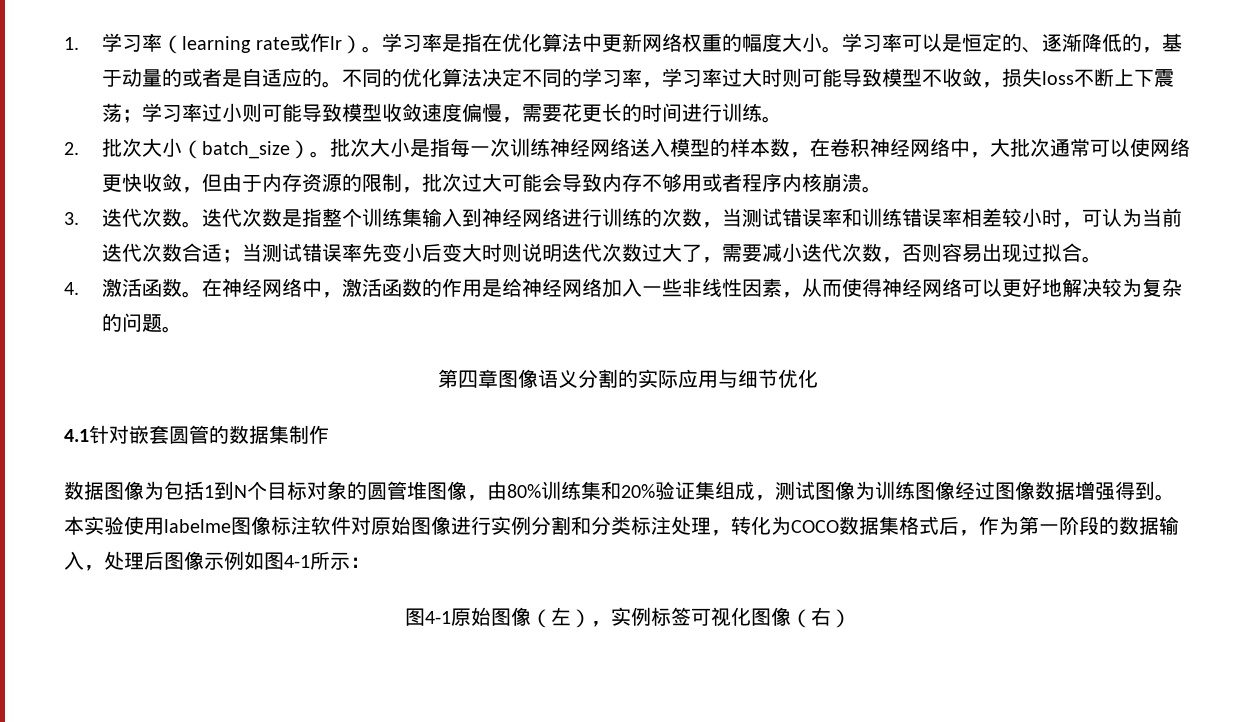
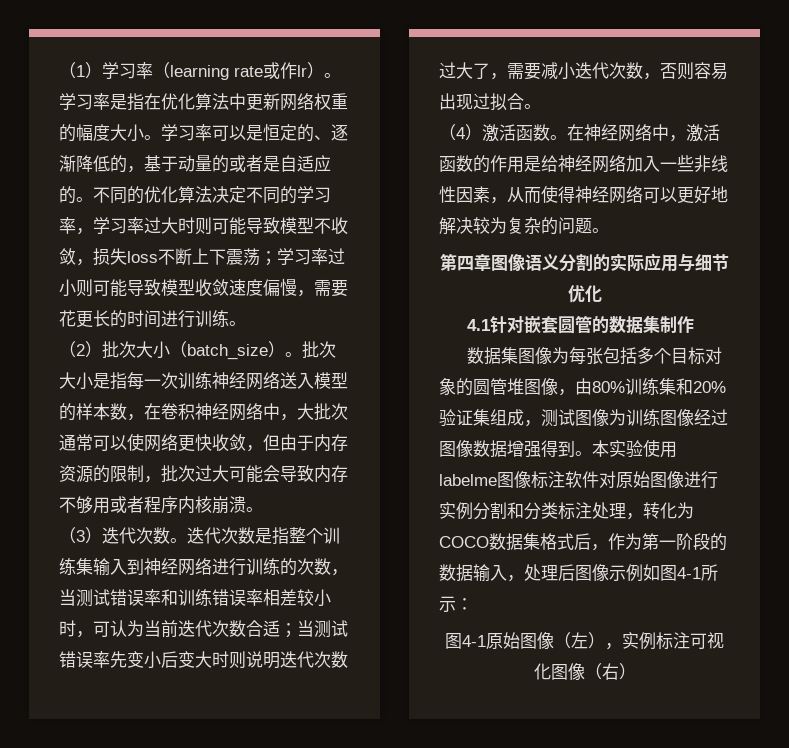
- 1.学习率（learning rate或作lr）。
+ （1）学习率（learning rate或作lr）。
- 2.批次大小（batch_size）。
+ （2）批次大小（batch_size）。
- 3.迭代次数。
+ （3）迭代次数。
- 4.激活函数。
+ （4）激活函数。
- 数据图像为包括1到N个目标对象的圆管堆图像，由80%训练集和20%验证集组成，测试图像为训练图像经过图像数据增强得到。
+ 数据集图像为每张包括多个目标对象的圆管堆图像，由80%训练集和20%验证集组成，测试图像为训练图像经过图像数据增强得到。
- 图4-1原始图像（左），实例标签可视化图像（右）
+ 图4-1原始图像（左），实例标注可视化图像（右）

